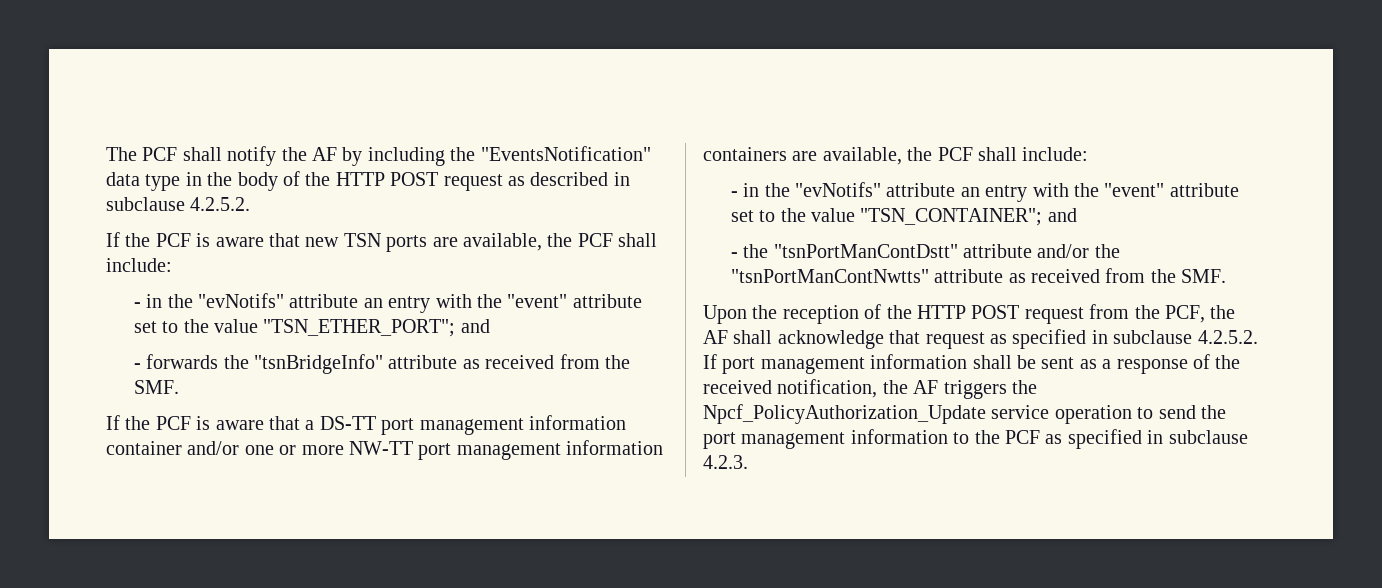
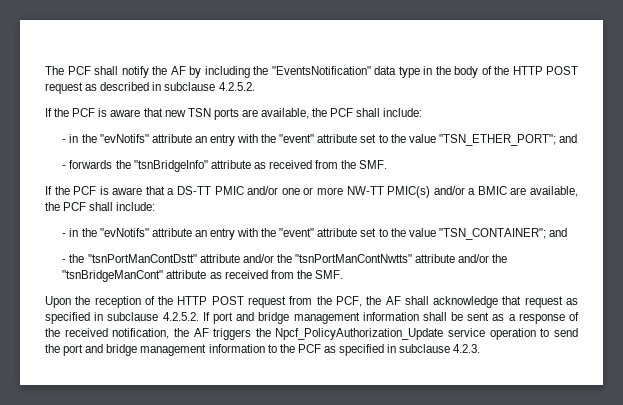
- If the PCF is aware that a DS-TT port management information container and/or one or more NW-TT port management information containers are available, the PCF shall include:
+ If the PCF is aware that a DS-TT PMIC and/or one or more NW-TT PMIC(s) and/or a BMIC are available, the PCF shall include:
- - the "tsnPortManContDstt" attribute and/or the "tsnPortManContNwtts" attribute as received from the SMF.
+ - the "tsnPortManContDstt" attribute and/or the "tsnPortManContNwtts" attribute and/or the "tsnBridgeManCont" attribute as received from the SMF.
- Upon the reception of the HTTP POST request from the PCF, the AF shall acknowledge that request as specified in subclause 4.2.5.2. If port management information shall be sent as a response of the received notification, the AF triggers the Npcf_PolicyAuthorization_Update service operation to send the port management information to the PCF as specified in subclause 4.2.3.
+ Upon the reception of the HTTP POST request from the PCF, the AF shall acknowledge that request as specified in subclause 4.2.5.2. If port and bridge management information shall be sent as a response of the received notification, the AF triggers the Npcf_PolicyAuthorization_Update service operation to send the port and bridge management information to the PCF as specified in subclause 4.2.3.

